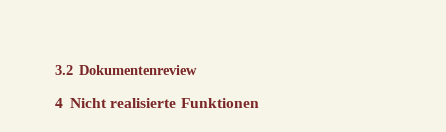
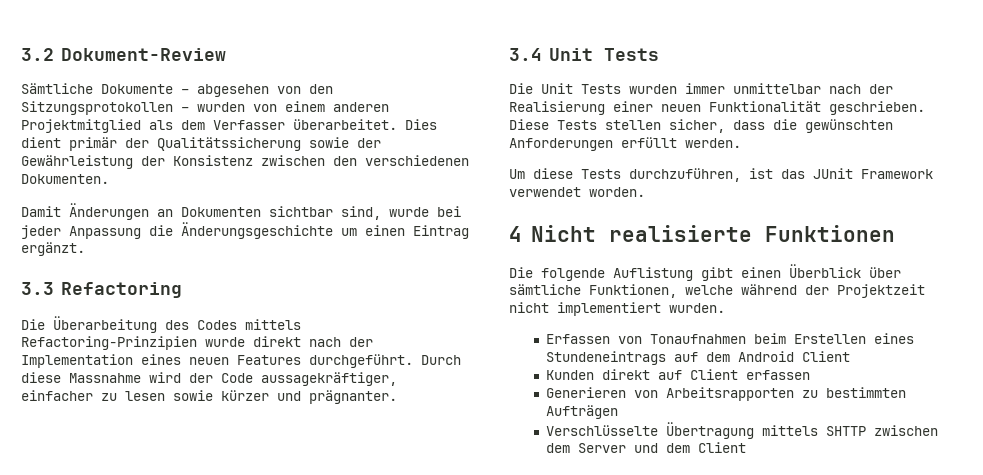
- 3.2 Dokumentenreview
+ 3.2 Dokument-Review
+ Sämtliche Dokumente – abgesehen von den Sitzungsprotokollen – wurden von einem anderen Projektmitglied als dem Verfasser überarbeitet. Dies dient primär der Qualitätssicherung sowie der Gewährleistung der Konsistenz zwischen den verschiedenen Dokumenten.
+ Damit Änderungen an Dokumenten sichtbar sind, wurde bei jeder Anpassung die Änderungsgeschichte um einen Eintrag ergänzt.
+ 3.3 Refactoring
+ Die Überarbeitung des Codes mittels Refactoring-Prinzipien wurde direkt nach der Implementation eines neuen Features durchgeführt. Durch diese Massnahme wird der Code aussagekräftiger, einfacher zu lesen sowie kürzer und prägnanter.
+ 3.4 Unit Tests
+ Die Unit Tests wurden immer unmittelbar nach der Realisierung einer neuen Funktionalität geschrieben. Diese Tests stellen sicher, dass die gewünschten Anforderungen erfüllt werden.
+ Um diese Tests durchzuführen, ist das JUnit Framework verwendet worden.
  4 Nicht realisierte Funktionen
+ Die folgende Auflistung gibt einen Überblick über sämtliche Funktionen, welche während der Projektzeit nicht implementiert wurden.
+ Erfassen von Tonaufnahmen beim Erstellen eines Stundeneintrags auf dem Android Client
+ Kunden direkt auf Client erfassen
+ Generieren von Arbeitsrapporten zu bestimmten Aufträgen
+ Verschlüsselte Übertragung mittels SHTTP zwischen dem Server und dem Client

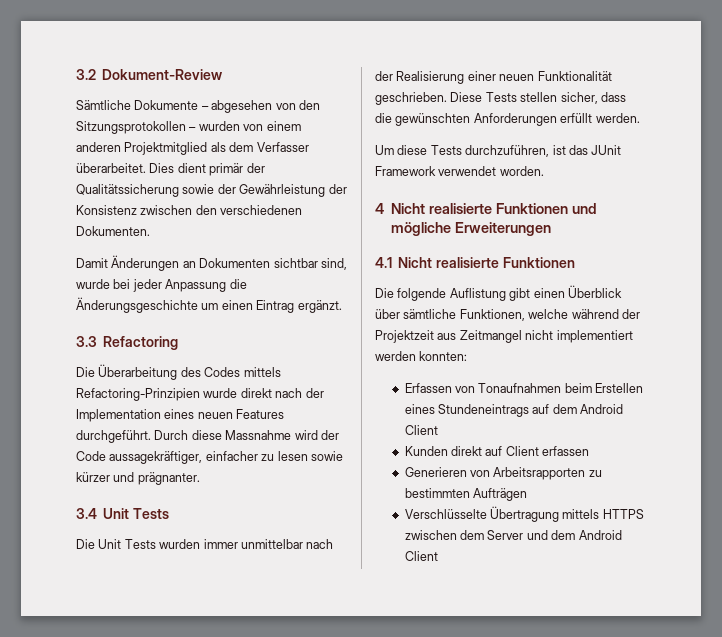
- 4 Nicht realisierte Funktionen
+ 4 Nicht realisierte Funktionen und mögliche Erweiterungen
+ 4.1 Nicht realisierte Funktionen
- Die folgende Auflistung gibt einen Überblick über sämtliche Funktionen, welche während der Projektzeit nicht implementiert wurden.
+ Die folgende Auflistung gibt einen Überblick über sämtliche Funktionen, welche während der Projektzeit aus Zeitmangel nicht implementiert werden konnten:
- Verschlüsselte Übertragung mittels SHTTP zwischen dem Server und dem Client
+ Verschlüsselte Übertragung mittels HTTPS zwischen dem Server und dem Android Client

